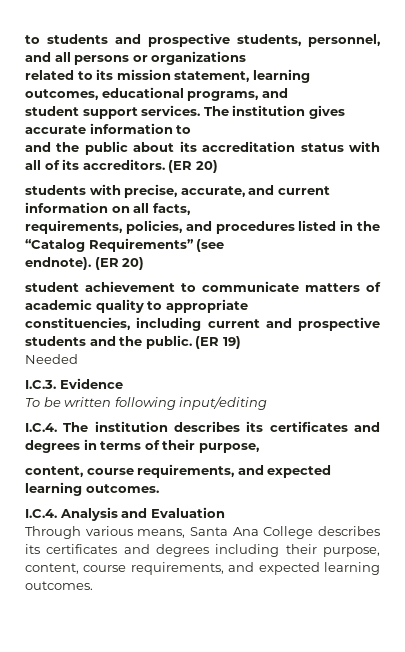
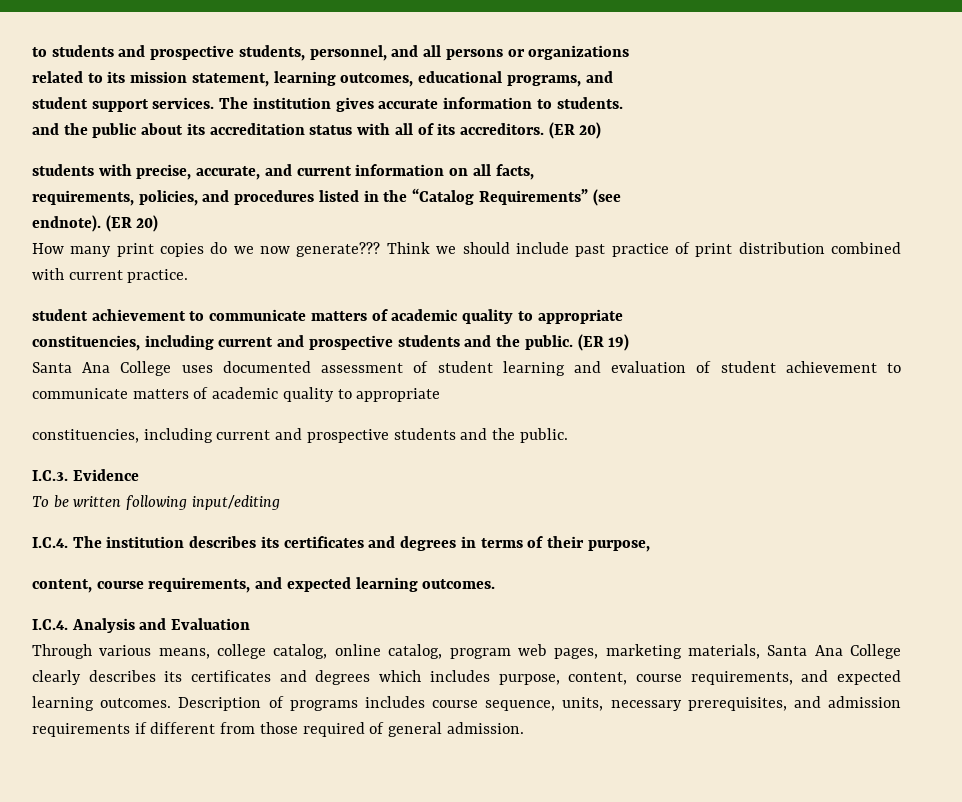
- The institution gives accurate information to
+ The institution gives accurate information to students.
+ How many print copies do we now generate??? Think we should include past practice of print distribution combined with current practice.
- Needed
+ Santa Ana College uses documented assessment of student learning and evaluation of student achievement to communicate matters of academic quality to appropriate
+ constituencies, including current and prospective students and the public.
- Through various means, Santa Ana College describes its certificates and degrees including their purpose, content, course requirements, and expected learning outcomes.
+ Through various means, college catalog, online catalog, program web pages, marketing materials, Santa Ana College clearly describes its certificates and degrees which includes purpose, content, course requirements, and expected learning outcomes.
+ Description of programs includes course sequence, units, necessary prerequisites, and admission requirements if different from those required of general admission.

